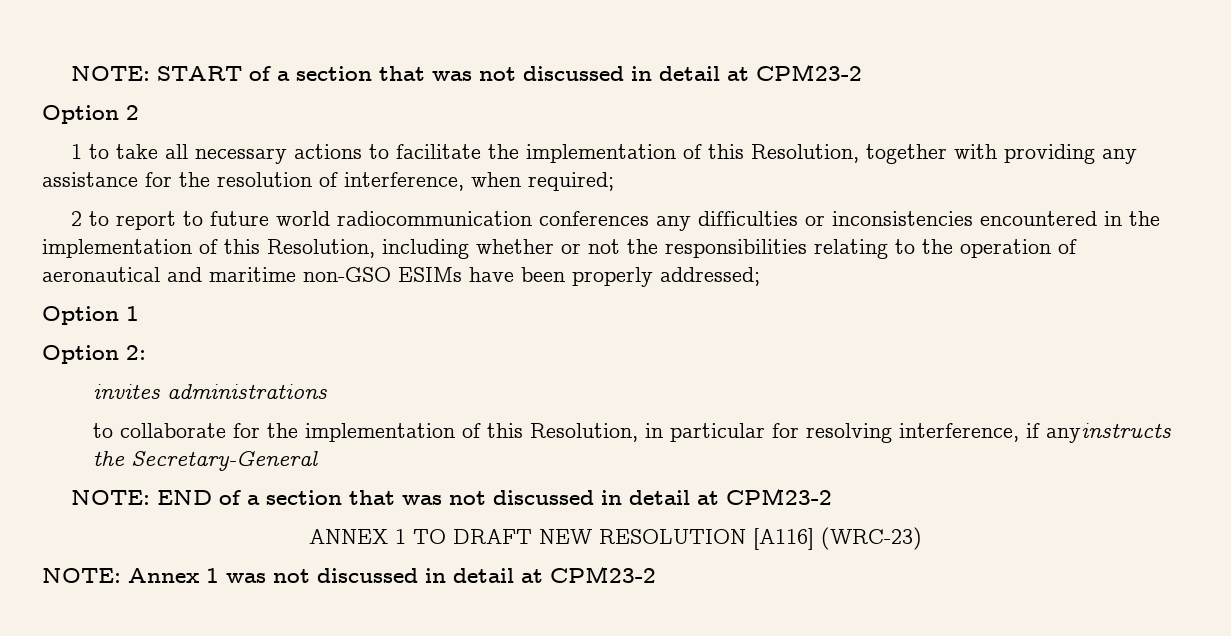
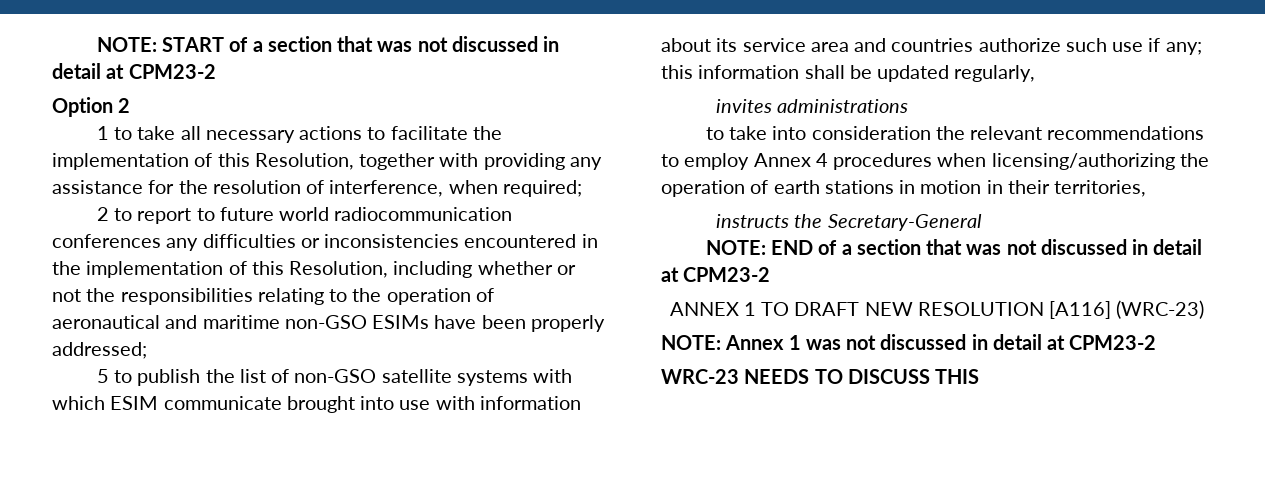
- Option 1
- Option 2:
+ 5 to publish the list of non-GSO satellite systems with which ESIM communicate brought into use with information about its service area and countries authorize such use if any; this information shall be updated regularly,
  invites administrations
- to collaborate for the implementation of this Resolution, in particular for resolving interference, if anyinstructs the Secretary-General
+ to take into consideration the relevant recommendations to employ Annex 4 procedures when licensing/authorizing the operation of earth stations in motion in their territories,
+ instructs the Secretary-General
+ WRC-23 NEEDS TO DISCUSS THIS

